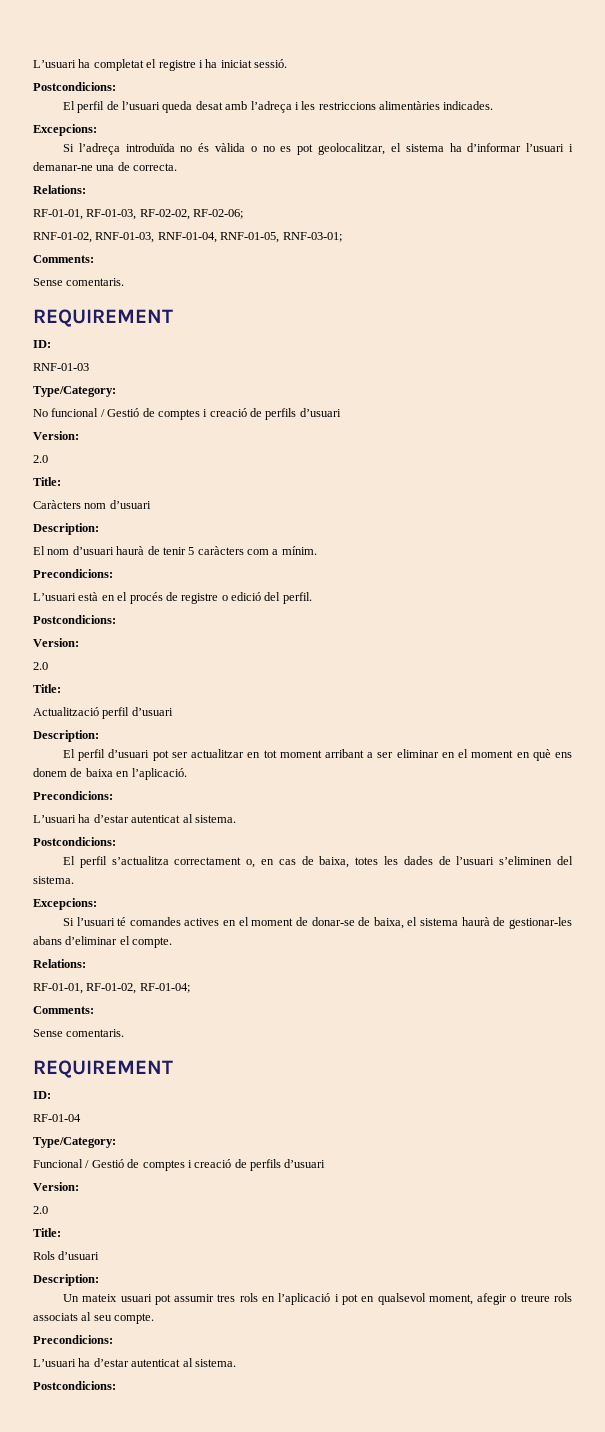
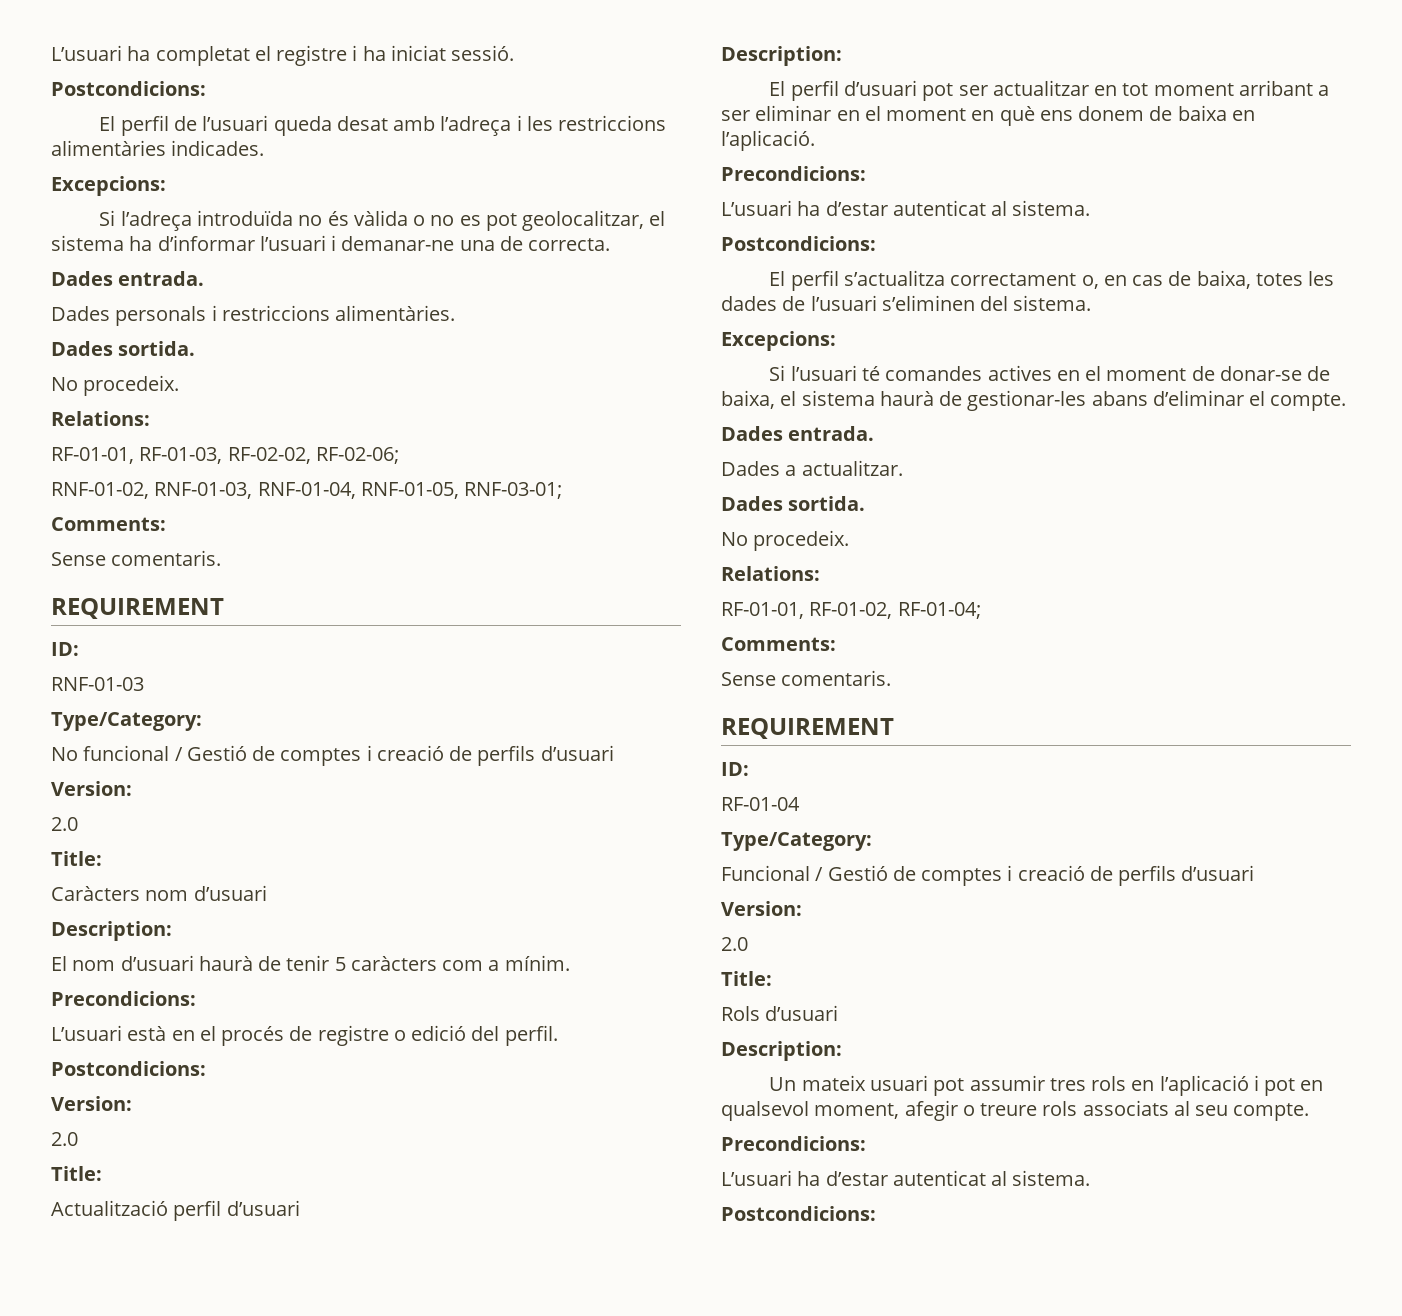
  Si l’adreça introduïda no és vàlida o no es pot geolocalitzar, el sistema ha d’informar l’usuari i demanar-ne una de correcta.
+ Dades entrada.
+ Dades personals i restriccions alimentàries.
+ Dades sortida.
+ No procedeix.
  Si l’usuari té comandes actives en el moment de donar-se de baixa, el sistema haurà de gestionar-les abans d’eliminar el compte.
+ Dades entrada.
+ Dades a actualitzar.
+ Dades sortida.
+ No procedeix.

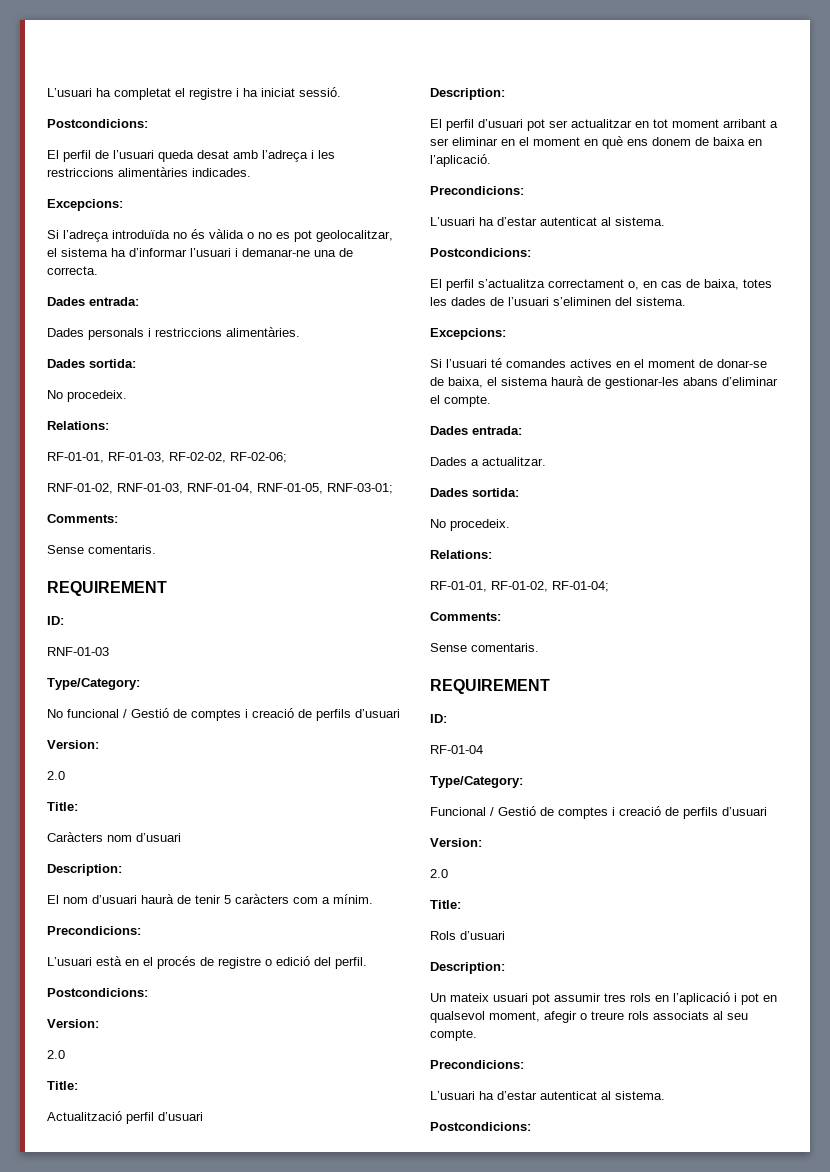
  Si l’adreça introduïda no és vàlida o no es pot geolocalitzar, el sistema ha d’informar l’usuari i demanar-ne una de correcta.
- Dades entrada.
+ Dades entrada:
  Dades personals i restriccions alimentàries.
- Dades sortida.
+ Dades sortida:
  Si l’usuari té comandes actives en el moment de donar-se de baixa, el sistema haurà de gestionar-les abans d’eliminar el compte.
- Dades entrada.
+ Dades entrada:
  Dades a actualitzar.
- Dades sortida.
+ Dades sortida:

